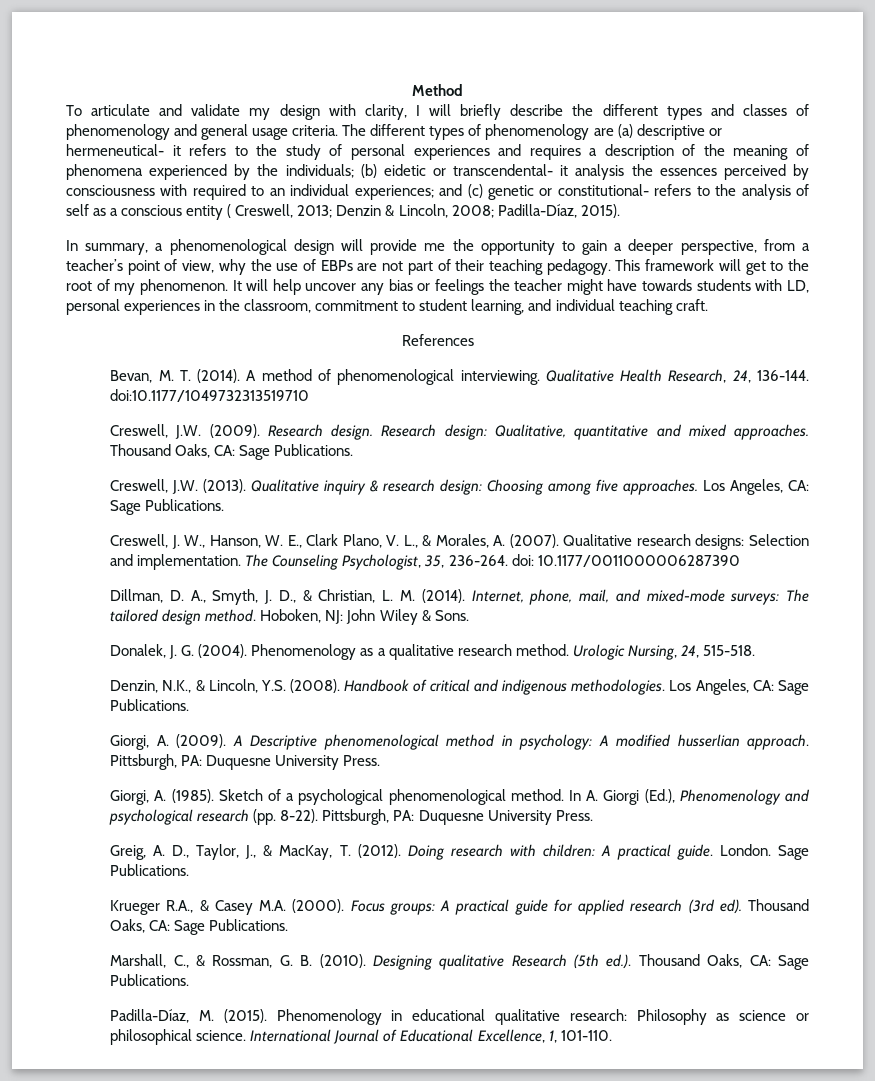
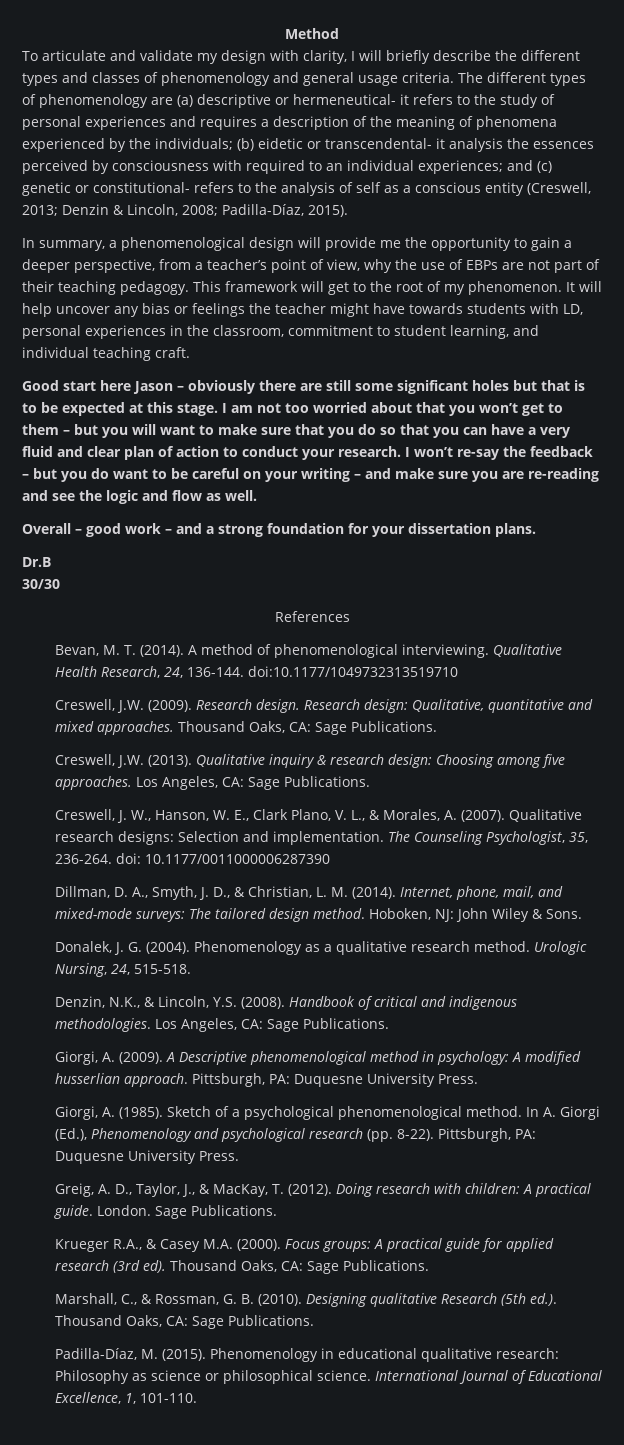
- and (c) genetic or constitutional- refers to the analysis of self as a conscious entity ( Creswell, 2013;
+ and (c) genetic or constitutional- refers to the analysis of self as a conscious entity (Creswell, 2013;
+ Good start here Jason – obviously there are still some significant holes but that is to be expected at this stage. I am not too worried about that you won’t get to them – but you will want to make sure that you do so that you can have a very fluid and clear plan of action to conduct your research. I won’t re-say the feedback – but you do want to be careful on your writing – and make sure you are re-reading and see the logic and flow as well.
+ Overall – good work – and a strong foundation for your dissertation plans.
+ Dr.B
+ 30/30

